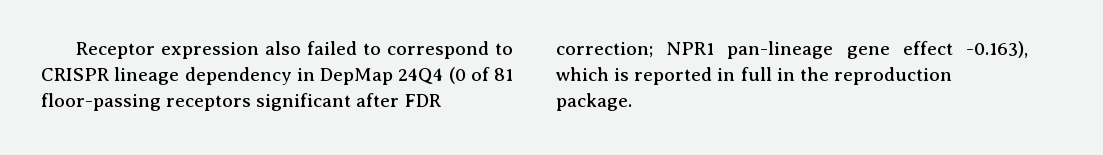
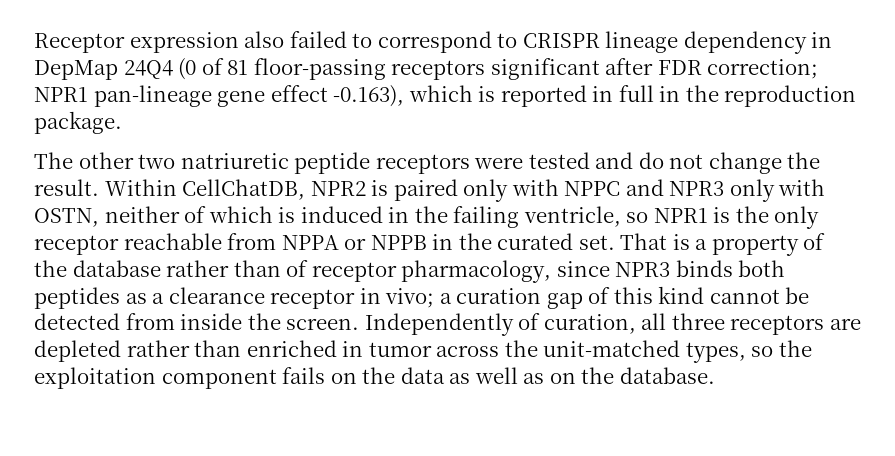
+ The other two natriuretic peptide receptors were tested and do not change the result. Within CellChatDB, NPR2 is paired only with NPPC and NPR3 only with OSTN, neither of which is induced in the failing ventricle, so NPR1 is the only receptor reachable from NPPA or NPPB in the curated set. That is a property of the database rather than of receptor pharmacology, since NPR3 binds both peptides as a clearance receptor in vivo; a curation gap of this kind cannot be detected from inside the screen. Independently of curation, all three receptors are depleted rather than enriched in tumor across the unit-matched types, so the exploitation component fails on the data as well as on the database.

